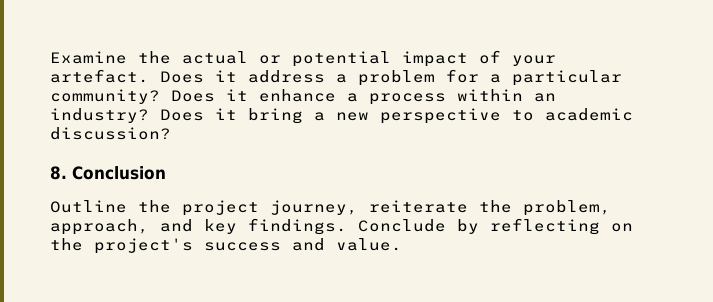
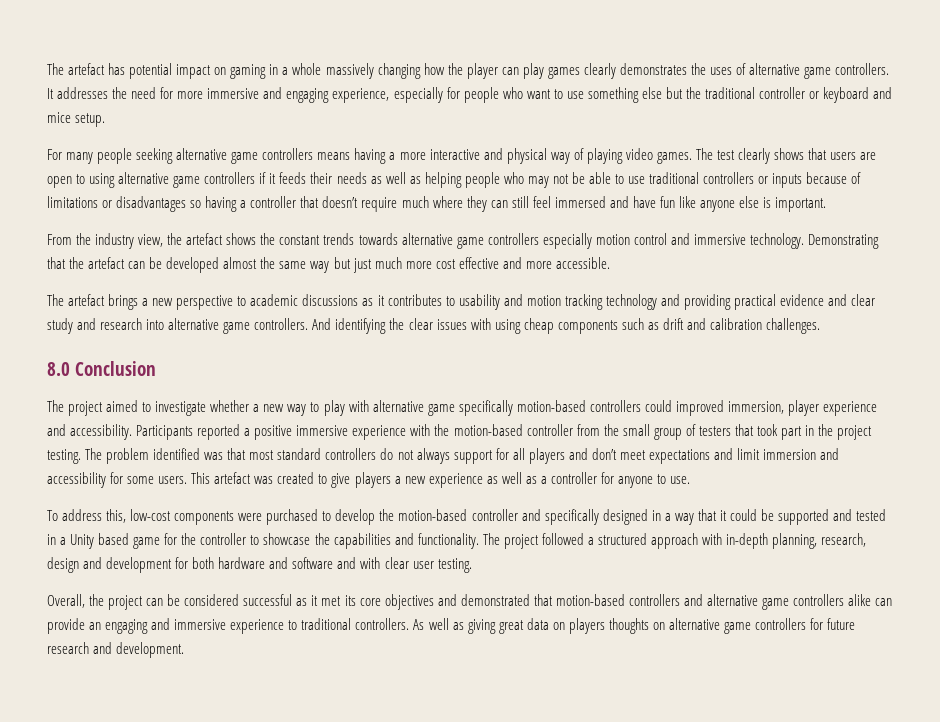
- Examine the actual or potential impact of your artefact. Does it address a problem for a particular community? Does it enhance a process within an industry? Does it bring a new perspective to academic discussion?
- 8. Conclusion
- Outline the project journey, reiterate the problem, approach, and key findings. Conclude by reflecting on the project's success and value.
+ The artefact has potential impact on gaming in a whole massively changing how the player can play games clearly demonstrates the uses of alternative game controllers. It addresses the need for more immersive and engaging experience, especially for people who want to use something else but the traditional controller or keyboard and mice setup.
+ For many people seeking alternative game controllers means having a more interactive and physical way of playing video games. The test clearly shows that users are open to using alternative game controllers if it feeds their needs as well as helping people who may not be able to use traditional controllers or inputs because of limitations or disadvantages so having a controller that doesn’t require much where they can still feel immersed and have fun like anyone else is important.
+ From the industry view, the artefact shows the constant trends towards alternative game controllers especially motion control and immersive technology. Demonstrating that the artefact can be developed almost the same way but just much more cost effective and more accessible.
+ The artefact brings a new perspective to academic discussions as it contributes to usability and motion tracking technology and providing practical evidence and clear study and research into alternative game controllers. And identifying the clear issues with using cheap components such as drift and calibration challenges.
+ 8.0 Conclusion
+ The project aimed to investigate whether a new way to play with alternative game specifically motion-based controllers could improved immersion, player experience and accessibility. Participants reported a positive immersive experience with the motion-based controller from the small group of testers that took part in the project testing. The problem identified was that most standard controllers do not always support for all players and don’t meet expectations and limit immersion and accessibility for some users. This artefact was created to give players a new experience as well as a controller for anyone to use.
+ To address this, low-cost components were purchased to develop the motion-based controller and specifically designed in a way that it could be supported and tested in a Unity based game for the controller to showcase the capabilities and functionality. The project followed a structured approach with in-depth planning, research, design and development for both hardware and software and with clear user testing.
+ Overall, the project can be considered successful as it met its core objectives and demonstrated that motion-based controllers and alternative game controllers alike can provide an engaging and immersive experience to traditional controllers. As well as giving great data on players thoughts on alternative game controllers for future research and development.

